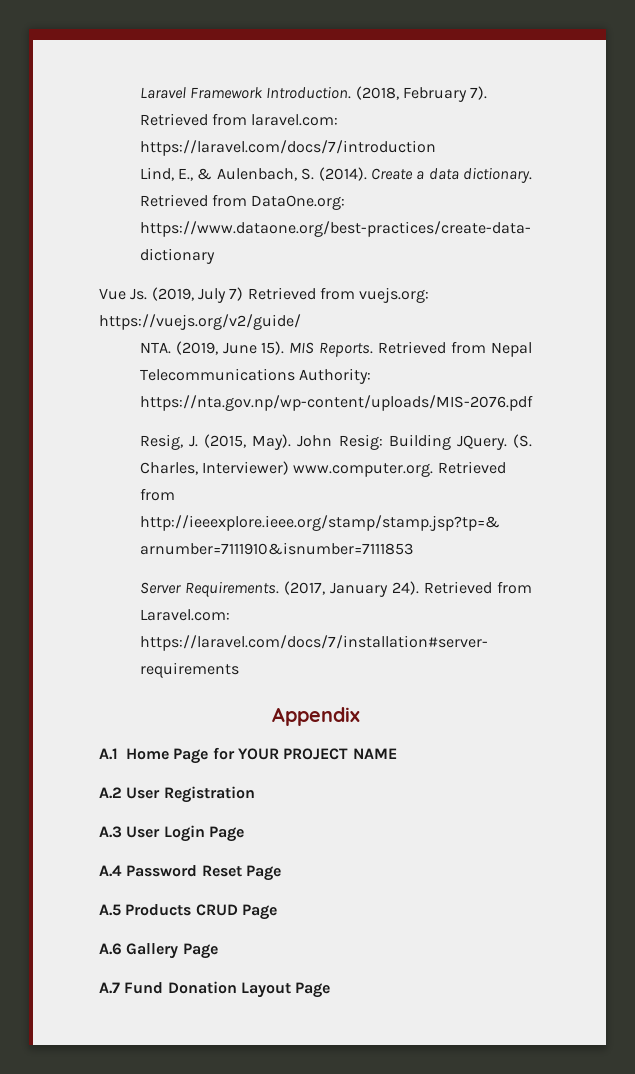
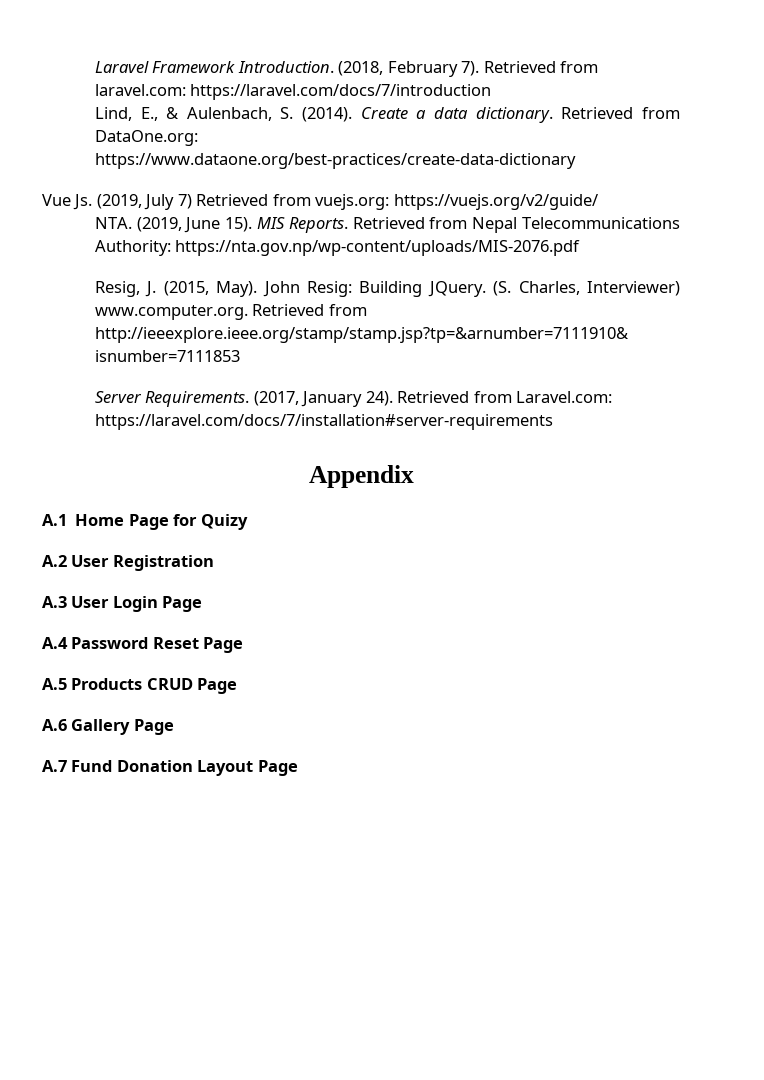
- A.1 Home Page for YOUR PROJECT NAME
+ A.1 Home Page for Quizy

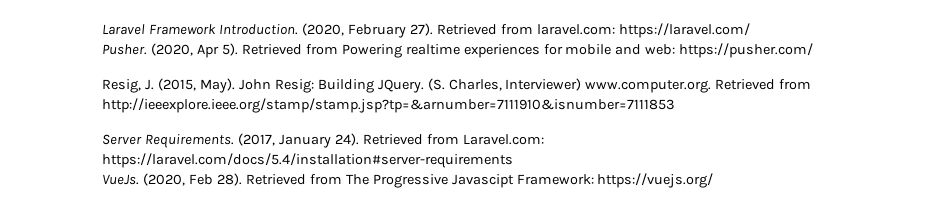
- (2018, February 7). Retrieved from laravel.com: https://laravel.com/docs/7/introduction
- Lind, E., & Aulenbach, S. (2014). Create a data dictionary. Retrieved from DataOne.org: https://www.dataone.org/best-practices/create-data-dictionary
- Vue Js. (2019, July 7) Retrieved from vuejs.org: https://vuejs.org/v2/guide/
- NTA. (2019, June 15). MIS Reports. Retrieved from Nepal Telecommunications Authority: https://nta.gov.np/wp-content/uploads/MIS-2076.pdf
+ (2020, February 27). Retrieved from laravel.com: https://laravel.com/
+ Pusher. (2020, Apr 5). Retrieved from Powering realtime experiences for mobile and web: https://pusher.com/
- Retrieved from Laravel.com: https://laravel.com/docs/7/installation#server-requirements
- Appendix
- A.1 Home Page for Quizy
- A.2 User Registration
- A.3 User Login Page
- A.4 Password Reset Page
- A.5 Products CRUD Page
- A.6 Gallery Page
- A.7 Fund Donation Layout Page
+ Retrieved from Laravel.com: https://laravel.com/docs/5.4/installation#server-requirements
+ VueJs. (2020, Feb 28). Retrieved from The Progressive Javascipt Framework: https://vuejs.org/

